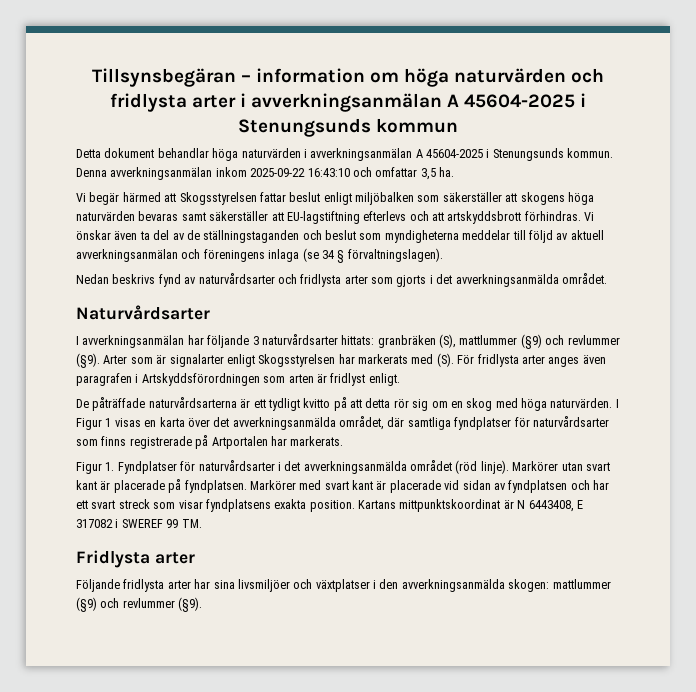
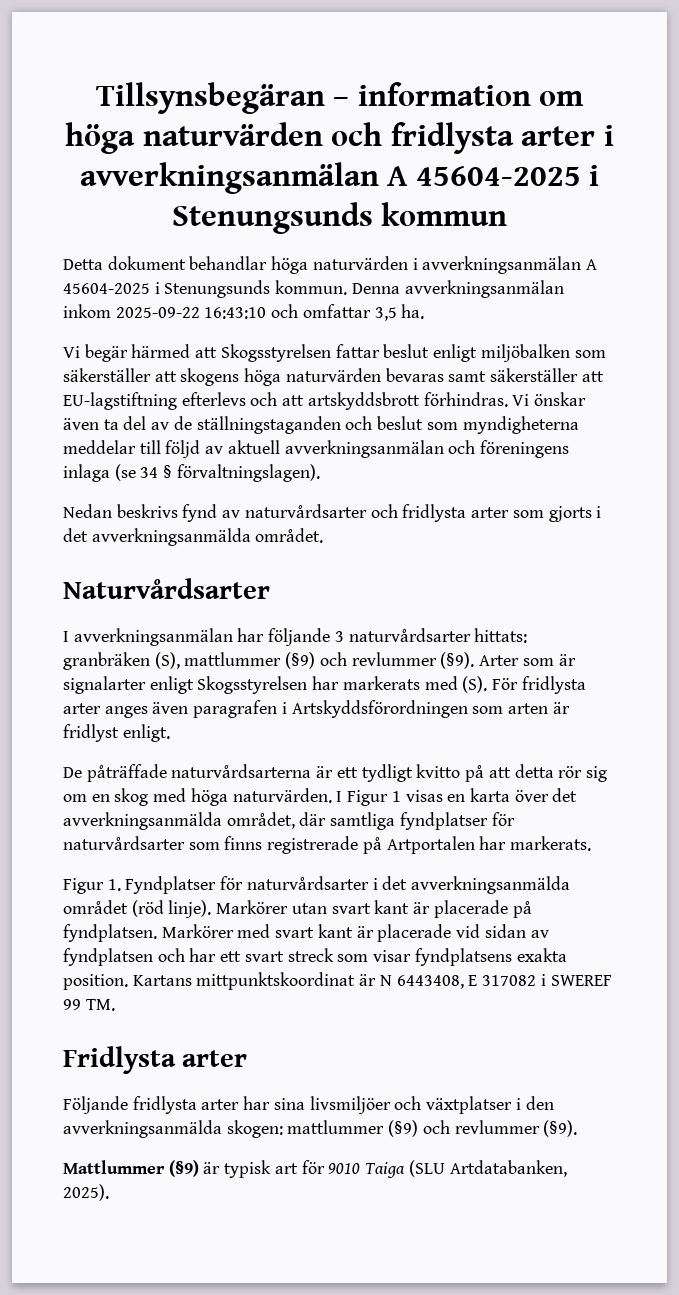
+ Mattlummer (§9) är typisk art för 9010 Taiga (SLU Artdatabanken, 2025).

